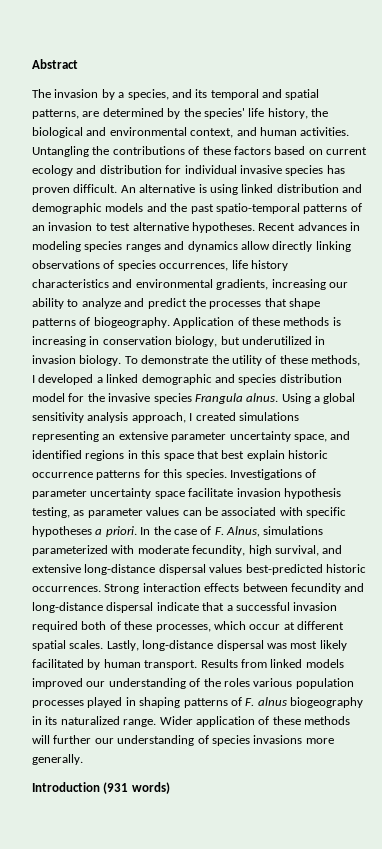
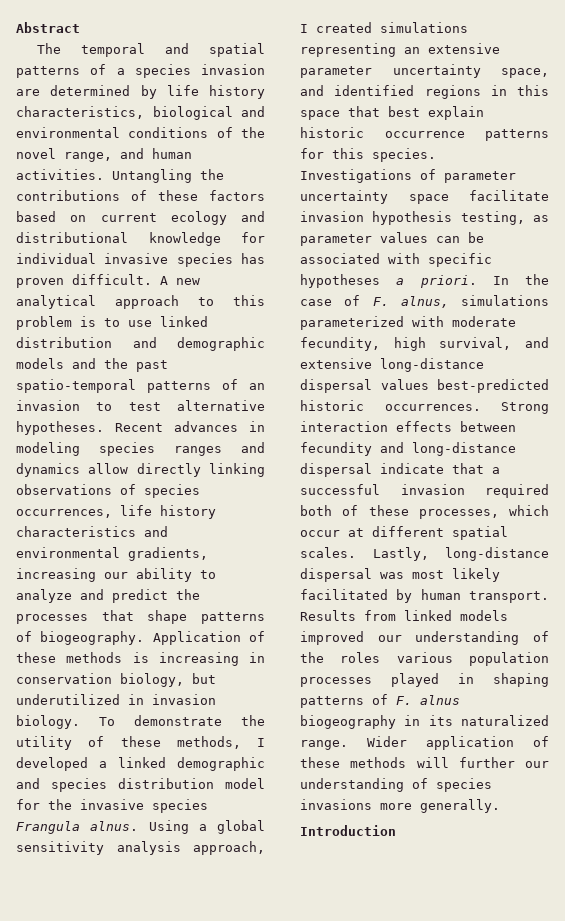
- The invasion by a species, and its temporal and spatial patterns, are determined by the species' life history, the biological and environmental context, and human activities.
+ The temporal and spatial patterns of a species invasion are determined by life history characteristics, biological and environmental conditions of the novel range, and human activities.
- Untangling the contributions of these factors based on current ecology and distribution for individual invasive species has proven difficult.
+ Untangling the contributions of these factors based on current ecology and distributional knowledge for individual invasive species has proven difficult.
- An alternative is using linked distribution and demographic models and the past spatio-temporal patterns of an invasion to test alternative hypotheses.
+ A new analytical approach to this problem is to use linked distribution and demographic models and the past spatio-temporal patterns of an invasion to test alternative hypotheses.
- In the case of F. Alnus, simulations parameterized with moderate fecundity, high survival, and extensive long-distance dispersal values best-predicted historic occurrences.
+ In the case of F. alnus, simulations parameterized with moderate fecundity, high survival, and extensive long-distance dispersal values best-predicted historic occurrences.
- Introduction (931 words)
+ Introduction

